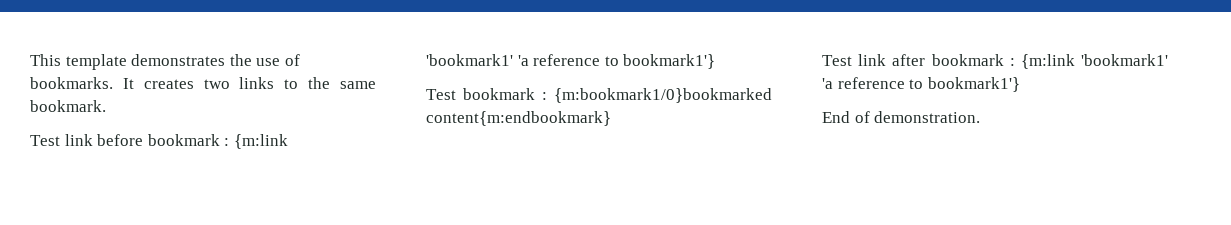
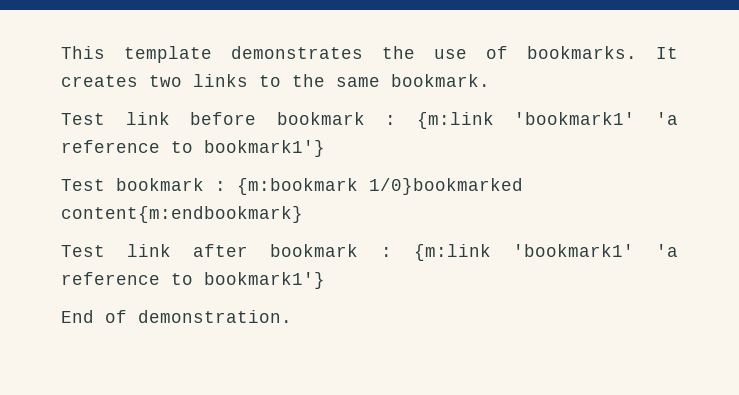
- Test bookmark : {m:bookmark1/0}bookmarked content{m:endbookmark}
+ Test bookmark : {m:bookmark 1/0}bookmarked content{m:endbookmark}

